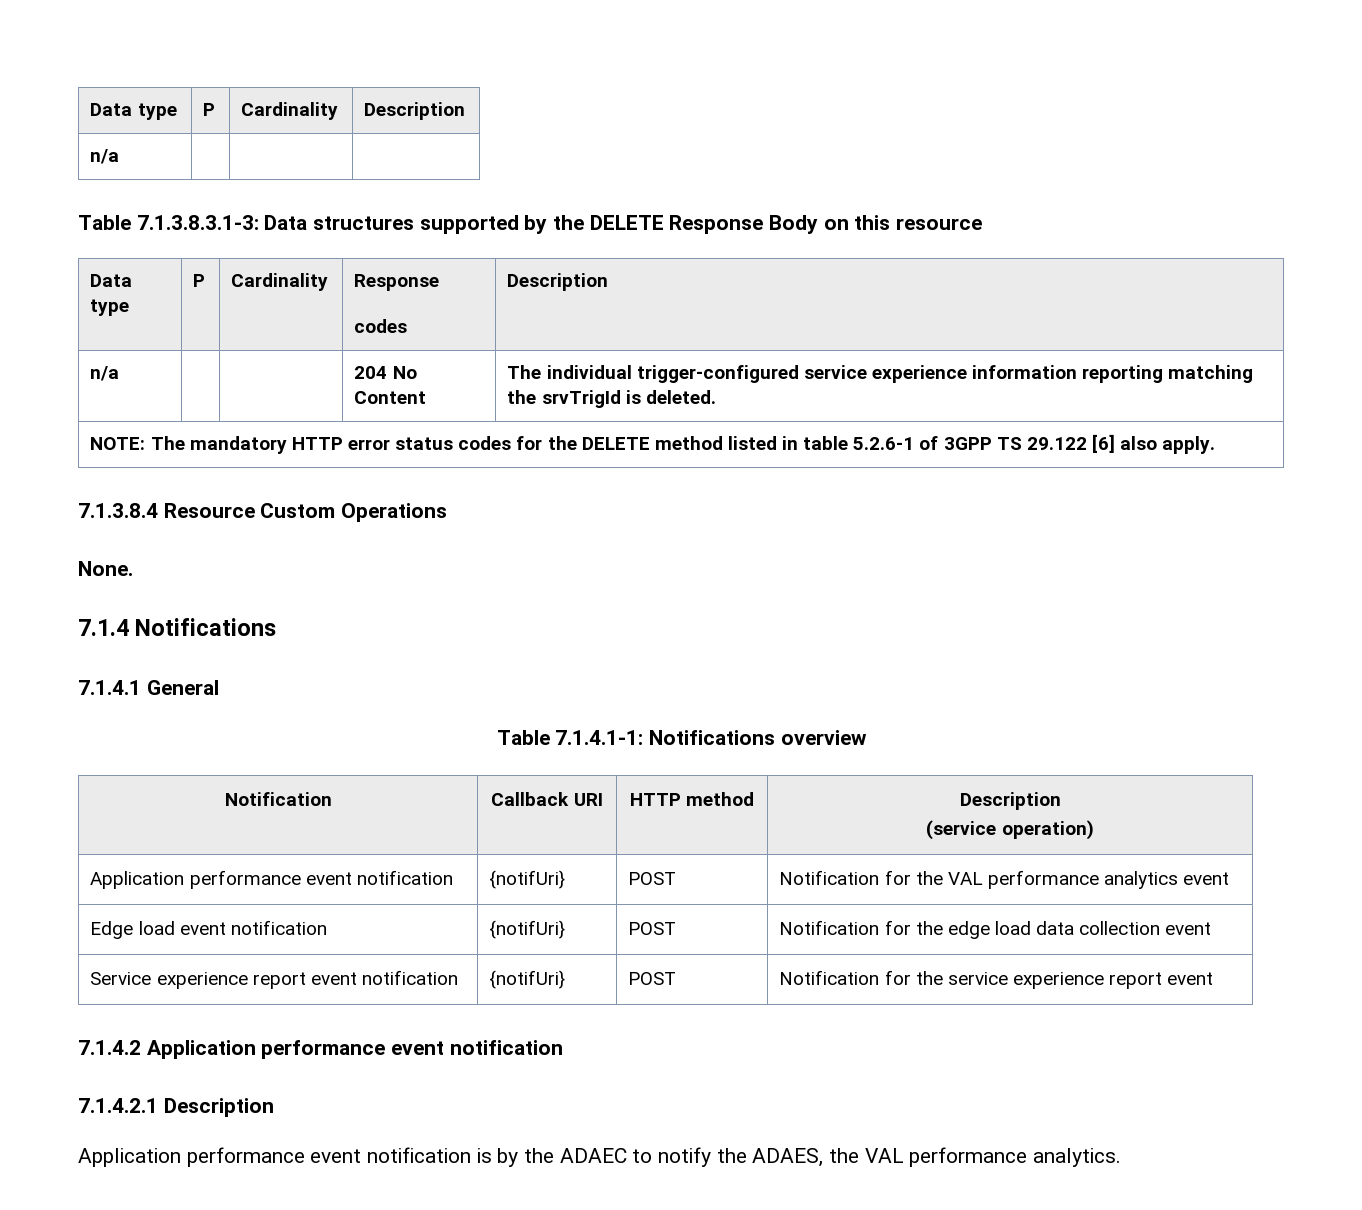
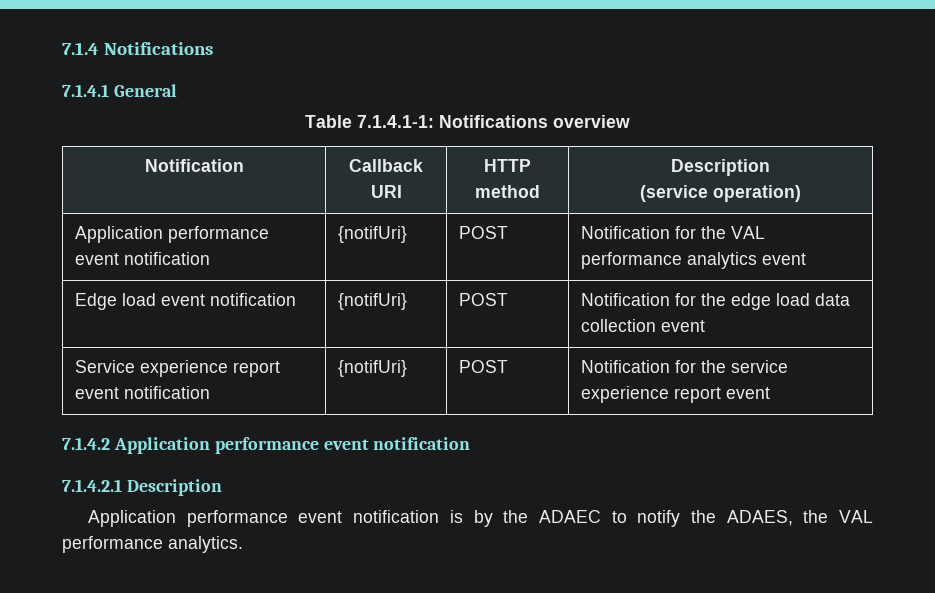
- Data type | P | Cardinality | Description
- n/a | | |
- Table 7.1.3.8.3.1-3: Data structures supported by the DELETE Response Body on this resource
- Data type | P | Cardinality | Response
- codes | Description
- n/a | | | 204 No Content | The individual trigger-configured service experience information reporting matching the srvTrigId is deleted.
- NOTE: The mandatory HTTP error status codes for the DELETE method listed in table 5.2.6-1 of 3GPP TS 29.122 [6] also apply.
- 7.1.3.8.4 Resource Custom Operations
- None.

